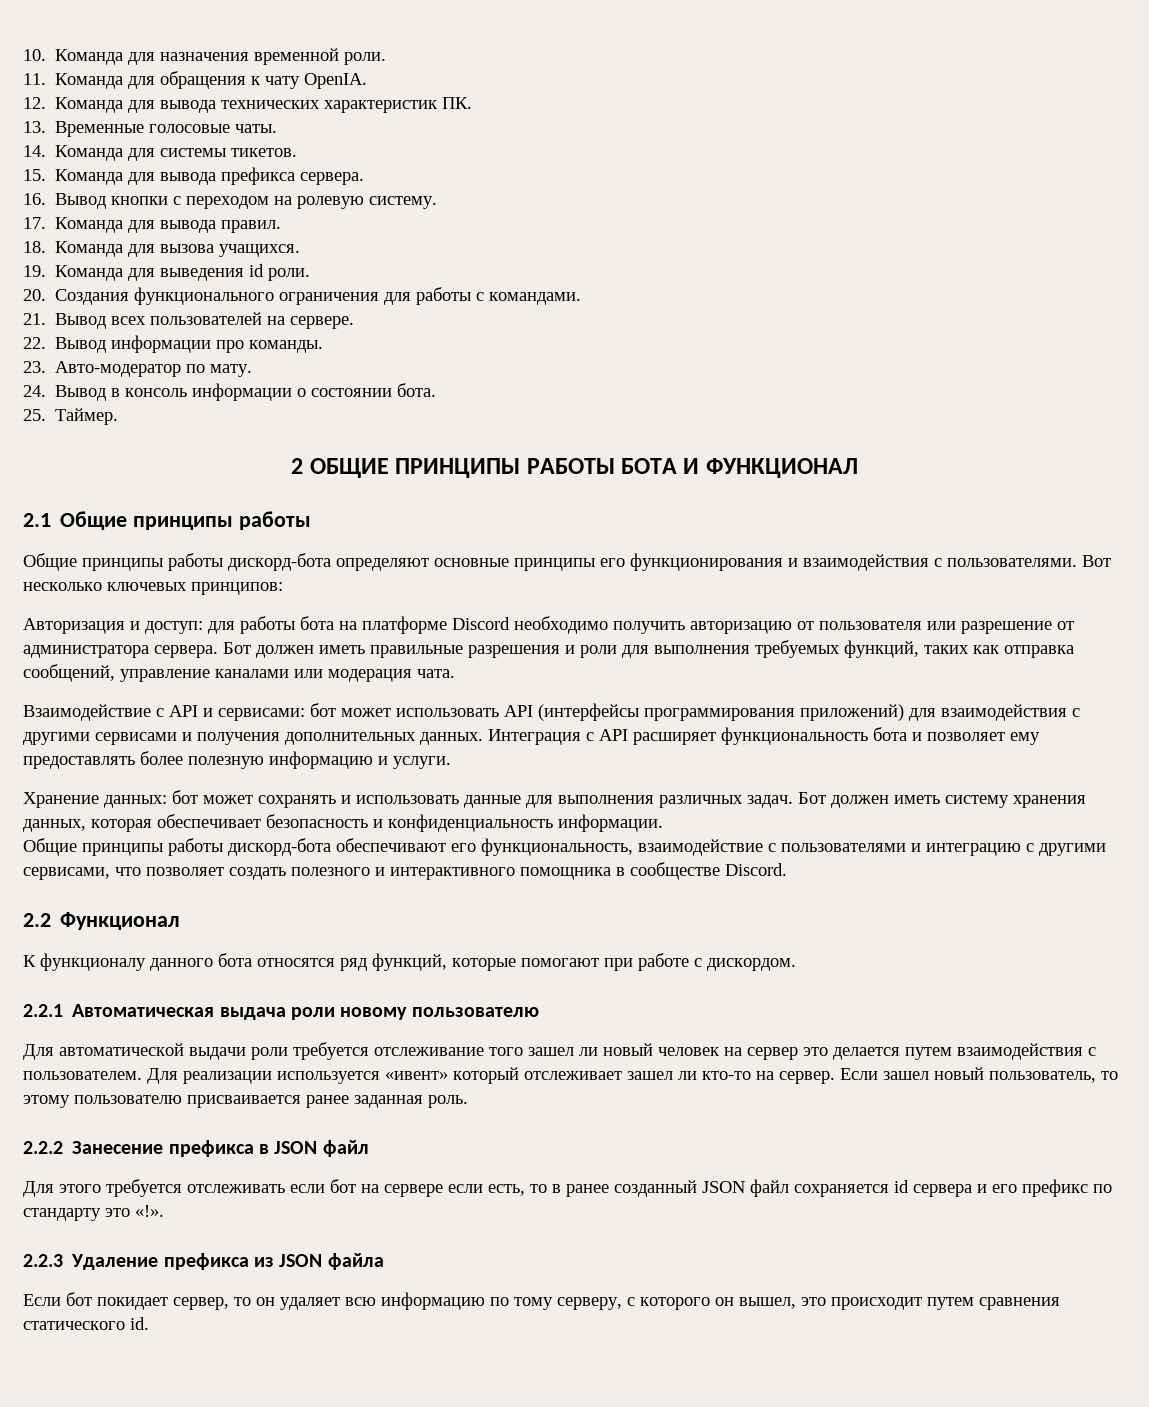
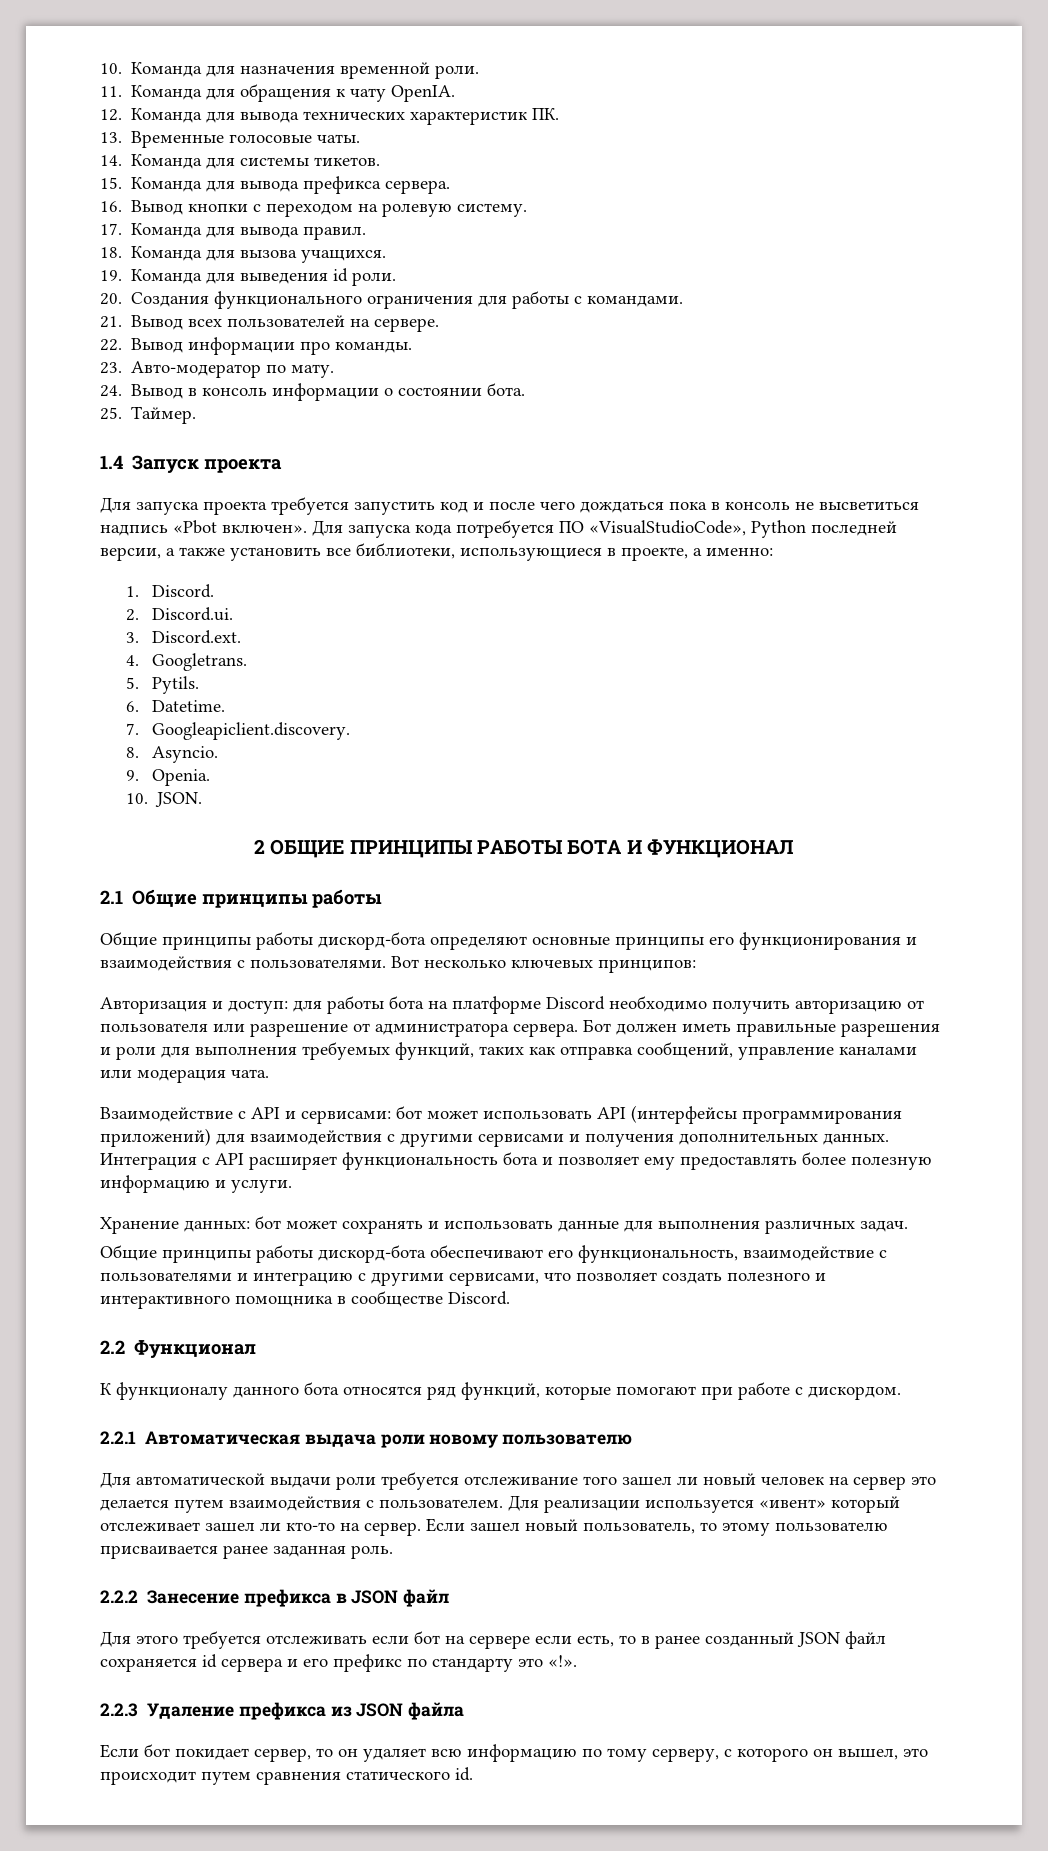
+ 1.4 Запуск проекта
+ Для запуска проекта требуется запустить код и после чего дождаться пока в консоль не высветиться надпись «Pbot включен». Для запуска кода потребуется ПО «VisualStudioCode», Python последней версии, а также установить все библиотеки, использующиеся в проекте, а именно:
+ 1. Discord.
+ 2. Discord.ui.
+ 3. Discord.ext.
+ 4. Googletrans.
+ 5. Pytils.
+ 6. Datetime.
+ 7. Googleapiclient.discovery.
+ 8. Asyncio.
+ 9. Openia.
+ 10. JSON.
- Бот должен иметь систему хранения данных, которая обеспечивает безопасность и конфиденциальность информации.

